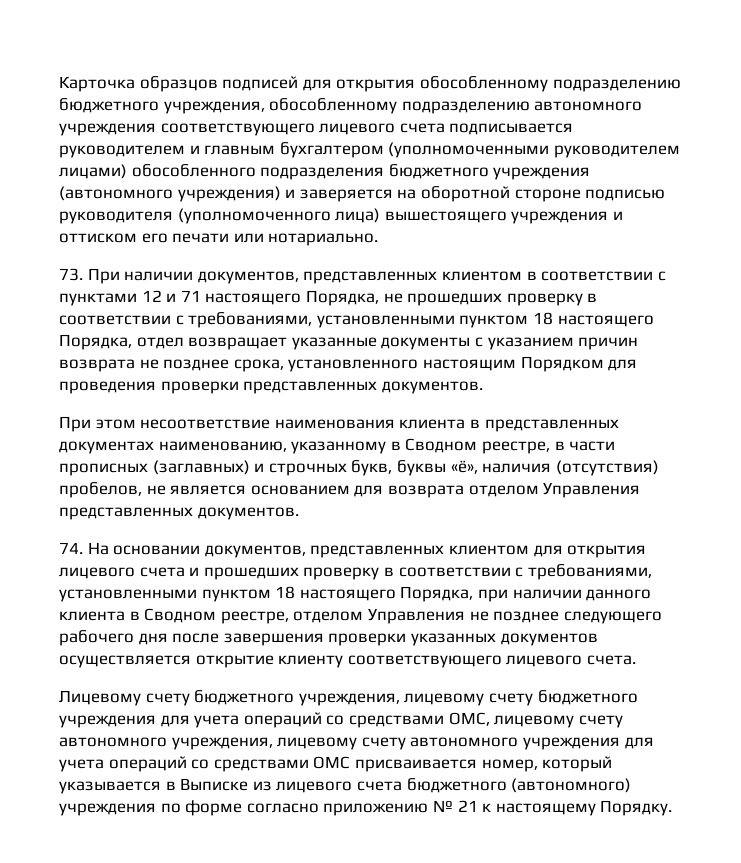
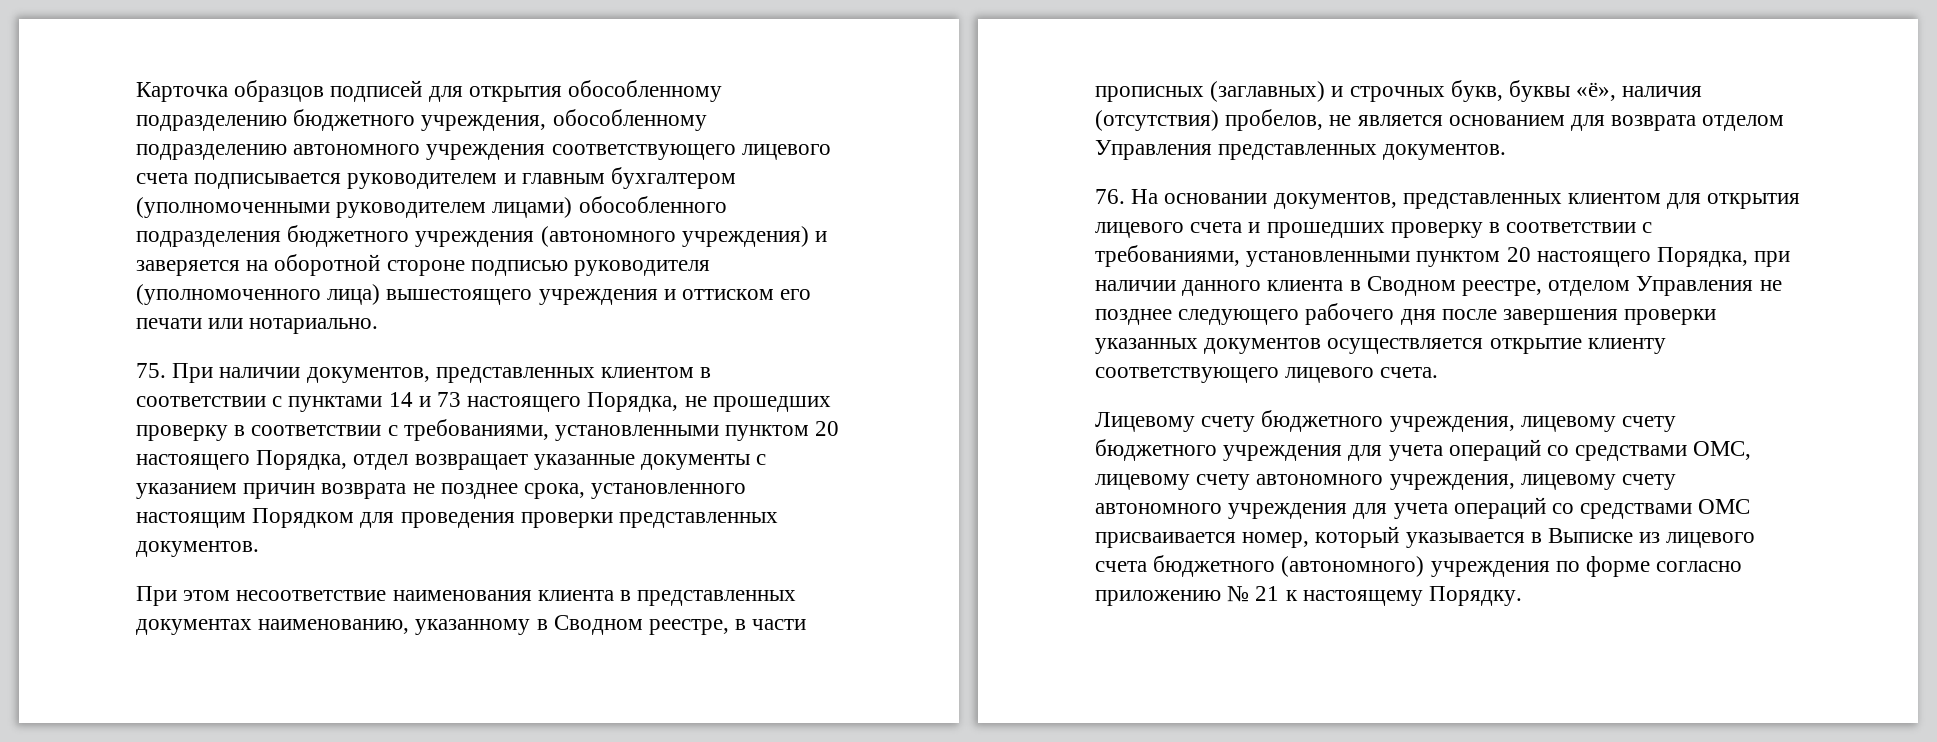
- 73. При наличии документов, представленных клиентом в соответствии с пунктами 12 и 71 настоящего Порядка, не прошедших проверку в соответствии с требованиями, установленными пунктом 18 настоящего Порядка, отдел возвращает указанные документы с указанием причин возврата не позднее срока, установленного настоящим Порядком для проведения проверки представленных документов.
+ 75. При наличии документов, представленных клиентом в соответствии с пунктами 14 и 73 настоящего Порядка, не прошедших проверку в соответствии с требованиями, установленными пунктом 20 настоящего Порядка, отдел возвращает указанные документы с указанием причин возврата не позднее срока, установленного настоящим Порядком для проведения проверки представленных документов.
- 74. На основании документов, представленных клиентом для открытия лицевого счета и прошедших проверку в соответствии с требованиями, установленными пунктом 18 настоящего Порядка, при наличии данного клиента в Сводном реестре, отделом Управления не позднее следующего рабочего дня после завершения проверки указанных документов осуществляется открытие клиенту соответствующего лицевого счета.
+ 76. На основании документов, представленных клиентом для открытия лицевого счета и прошедших проверку в соответствии с требованиями, установленными пунктом 20 настоящего Порядка, при наличии данного клиента в Сводном реестре, отделом Управления не позднее следующего рабочего дня после завершения проверки указанных документов осуществляется открытие клиенту соответствующего лицевого счета.

